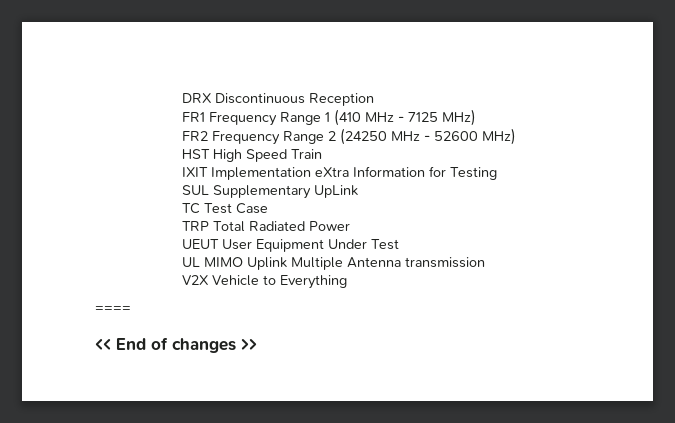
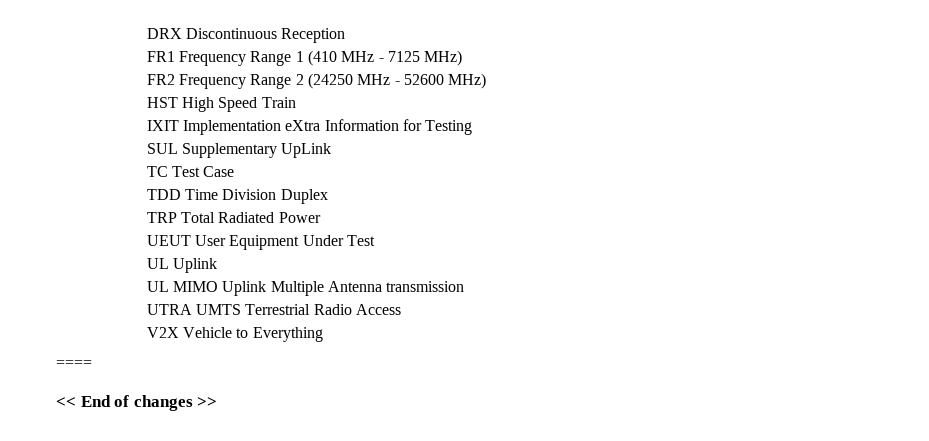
+ TDD Time Division Duplex
+ UL Uplink
+ UTRA UMTS Terrestrial Radio Access

